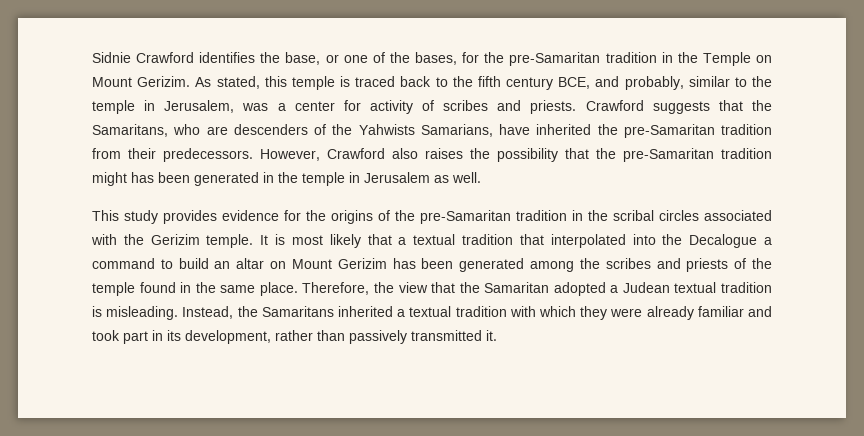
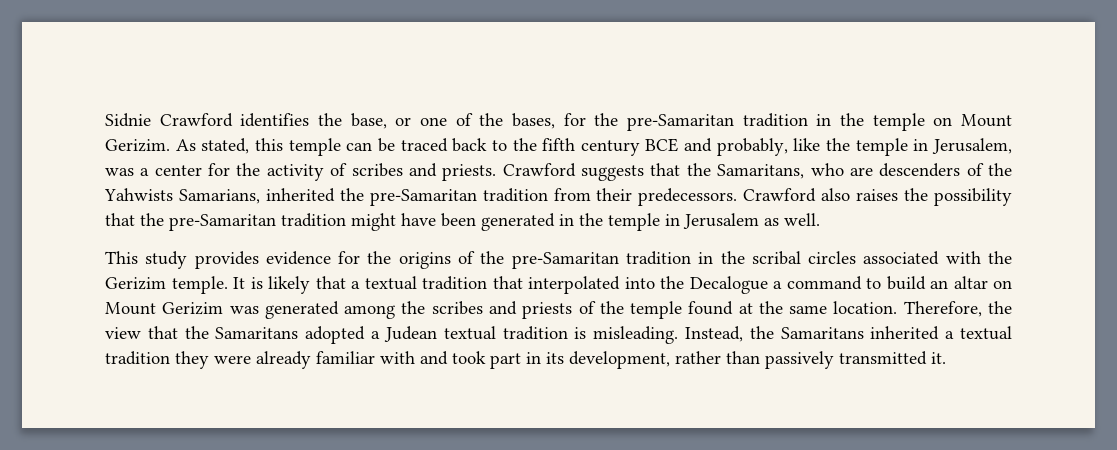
- Sidnie Crawford identifies the base, or one of the bases, for the pre-Samaritan tradition in the Temple on Mount Gerizim.
+ Sidnie Crawford identifies the base, or one of the bases, for the pre-Samaritan tradition in the temple on Mount Gerizim.
- As stated, this temple is traced back to the fifth century BCE, and probably, similar to the temple in Jerusalem, was a center for activity of scribes and priests.
+ As stated, this temple can be traced back to the fifth century BCE and probably, like the temple in Jerusalem, was a center for the activity of scribes and priests.
- Crawford suggests that the Samaritans, who are descenders of the Yahwists Samarians, have inherited the pre-Samaritan tradition from their predecessors.
+ Crawford suggests that the Samaritans, who are descenders of the Yahwists Samarians, inherited the pre-Samaritan tradition from their predecessors.
- However, Crawford also raises the possibility that the pre-Samaritan tradition might has been generated in the temple in Jerusalem as well.
+ Crawford also raises the possibility that the pre-Samaritan tradition might have been generated in the temple in Jerusalem as well.
- It is most likely that a textual tradition that interpolated into the Decalogue a command to build an altar on Mount Gerizim has been generated among the scribes and priests of the temple found in the same place.
+ It is likely that a textual tradition that interpolated into the Decalogue a command to build an altar on Mount Gerizim was generated among the scribes and priests of the temple found at the same location.
- Therefore, the view that the Samaritan adopted a Judean textual tradition is misleading.
+ Therefore, the view that the Samaritans adopted a Judean textual tradition is misleading.
- Instead, the Samaritans inherited a textual tradition with which they were already familiar and took part in its development, rather than passively transmitted it.
+ Instead, the Samaritans inherited a textual tradition they were already familiar with and took part in its development, rather than passively transmitted it.

